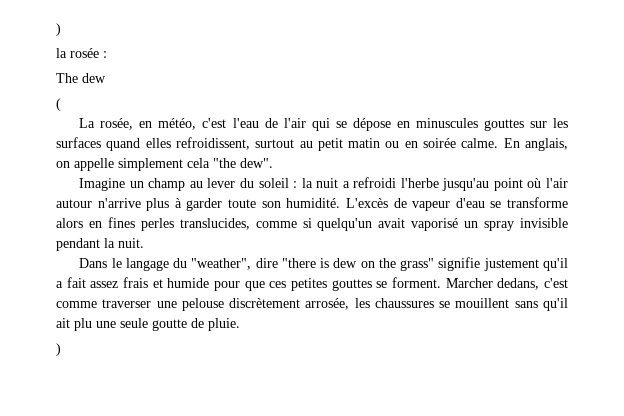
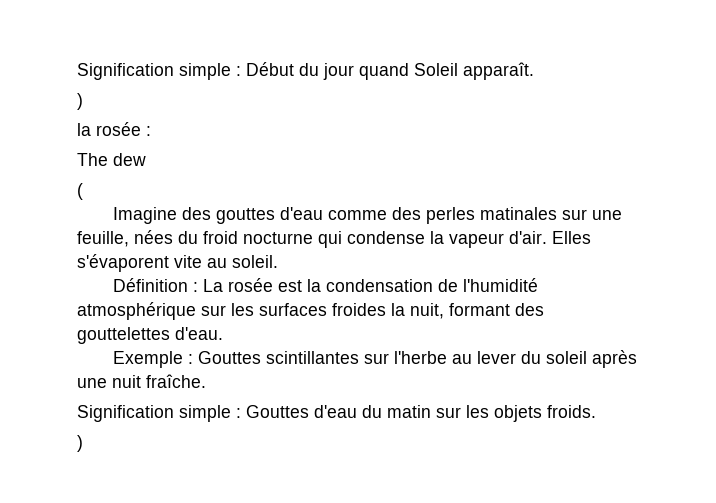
+ Signification simple : Début du jour quand Soleil apparaît.
- La rosée, en météo, c'est l'eau de l'air qui se dépose en minuscules gouttes sur les surfaces quand elles refroidissent, surtout au petit matin ou en soirée calme. En anglais, on appelle simplement cela "the dew".
- Imagine un champ au lever du soleil : la nuit a refroidi l'herbe jusqu'au point où l'air autour n'arrive plus à garder toute son humidité. L'excès de vapeur d'eau se transforme alors en fines perles translucides, comme si quelqu'un avait vaporisé un spray invisible pendant la nuit.
- Dans le langage du "weather", dire "there is dew on the grass" signifie justement qu'il a fait assez frais et humide pour que ces petites gouttes se forment. Marcher dedans, c'est comme traverser une pelouse discrètement arrosée, les chaussures se mouillent sans qu'il ait plu une seule goutte de pluie.
+ Imagine des gouttes d'eau comme des perles matinales sur une feuille, nées du froid nocturne qui condense la vapeur d'air. Elles s'évaporent vite au soleil.
+ Définition : La rosée est la condensation de l'humidité atmosphérique sur les surfaces froides la nuit, formant des gouttelettes d'eau.
+ Exemple : Gouttes scintillantes sur l'herbe au lever du soleil après une nuit fraîche.
+ Signification simple : Gouttes d'eau du matin sur les objets froids.

